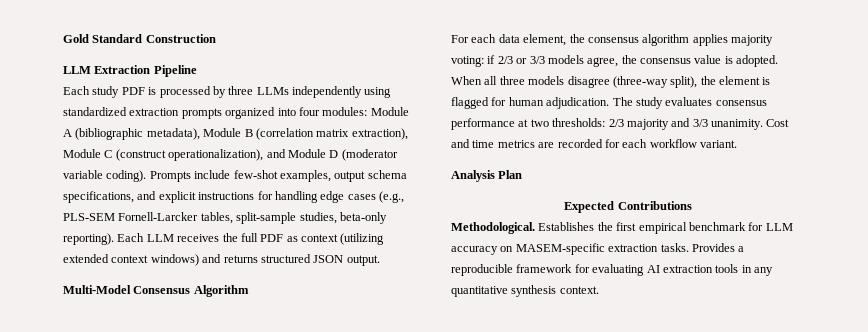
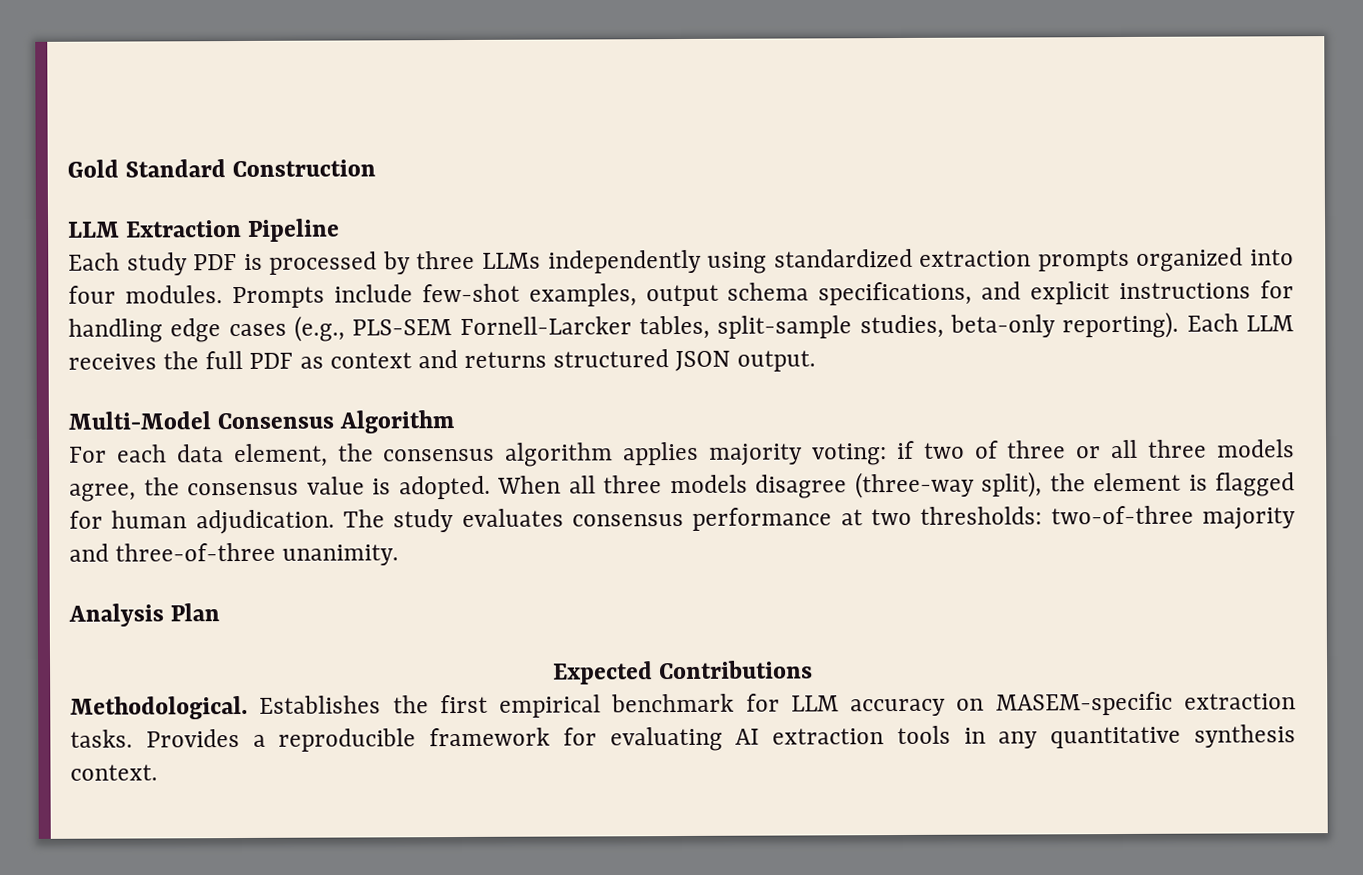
- Each study PDF is processed by three LLMs independently using standardized extraction prompts organized into four modules: Module A (bibliographic metadata), Module B (correlation matrix extraction), Module C (construct operationalization), and Module D (moderator variable coding).
+ Each study PDF is processed by three LLMs independently using standardized extraction prompts organized into four modules.
- Each LLM receives the full PDF as context (utilizing extended context windows) and returns structured JSON output.
+ Each LLM receives the full PDF as context and returns structured JSON output.
- For each data element, the consensus algorithm applies majority voting: if 2/3 or 3/3 models agree, the consensus value is adopted.
+ For each data element, the consensus algorithm applies majority voting: if two of three or all three models agree, the consensus value is adopted.
- The study evaluates consensus performance at two thresholds: 2/3 majority and 3/3 unanimity. Cost and time metrics are recorded for each workflow variant.
+ The study evaluates consensus performance at two thresholds: two-of-three majority and three-of-three unanimity.

